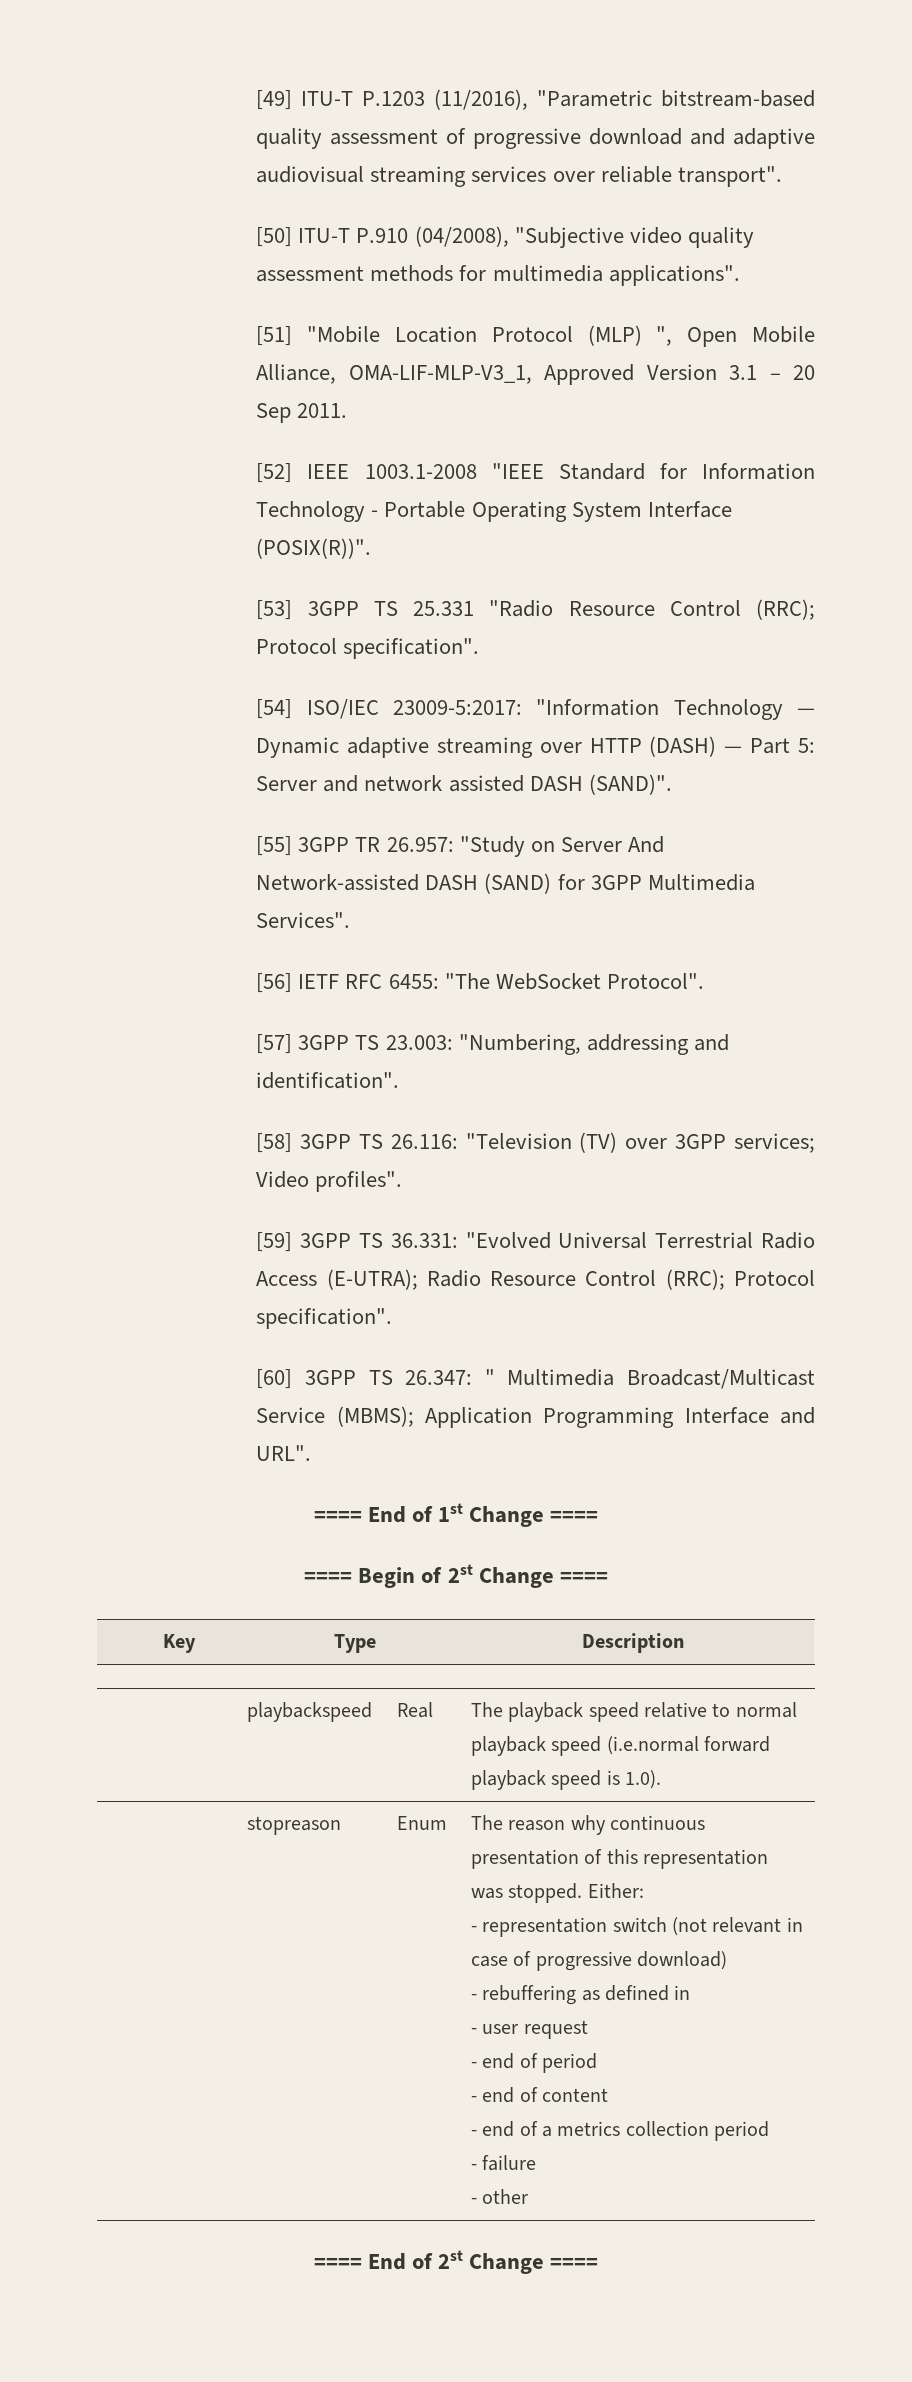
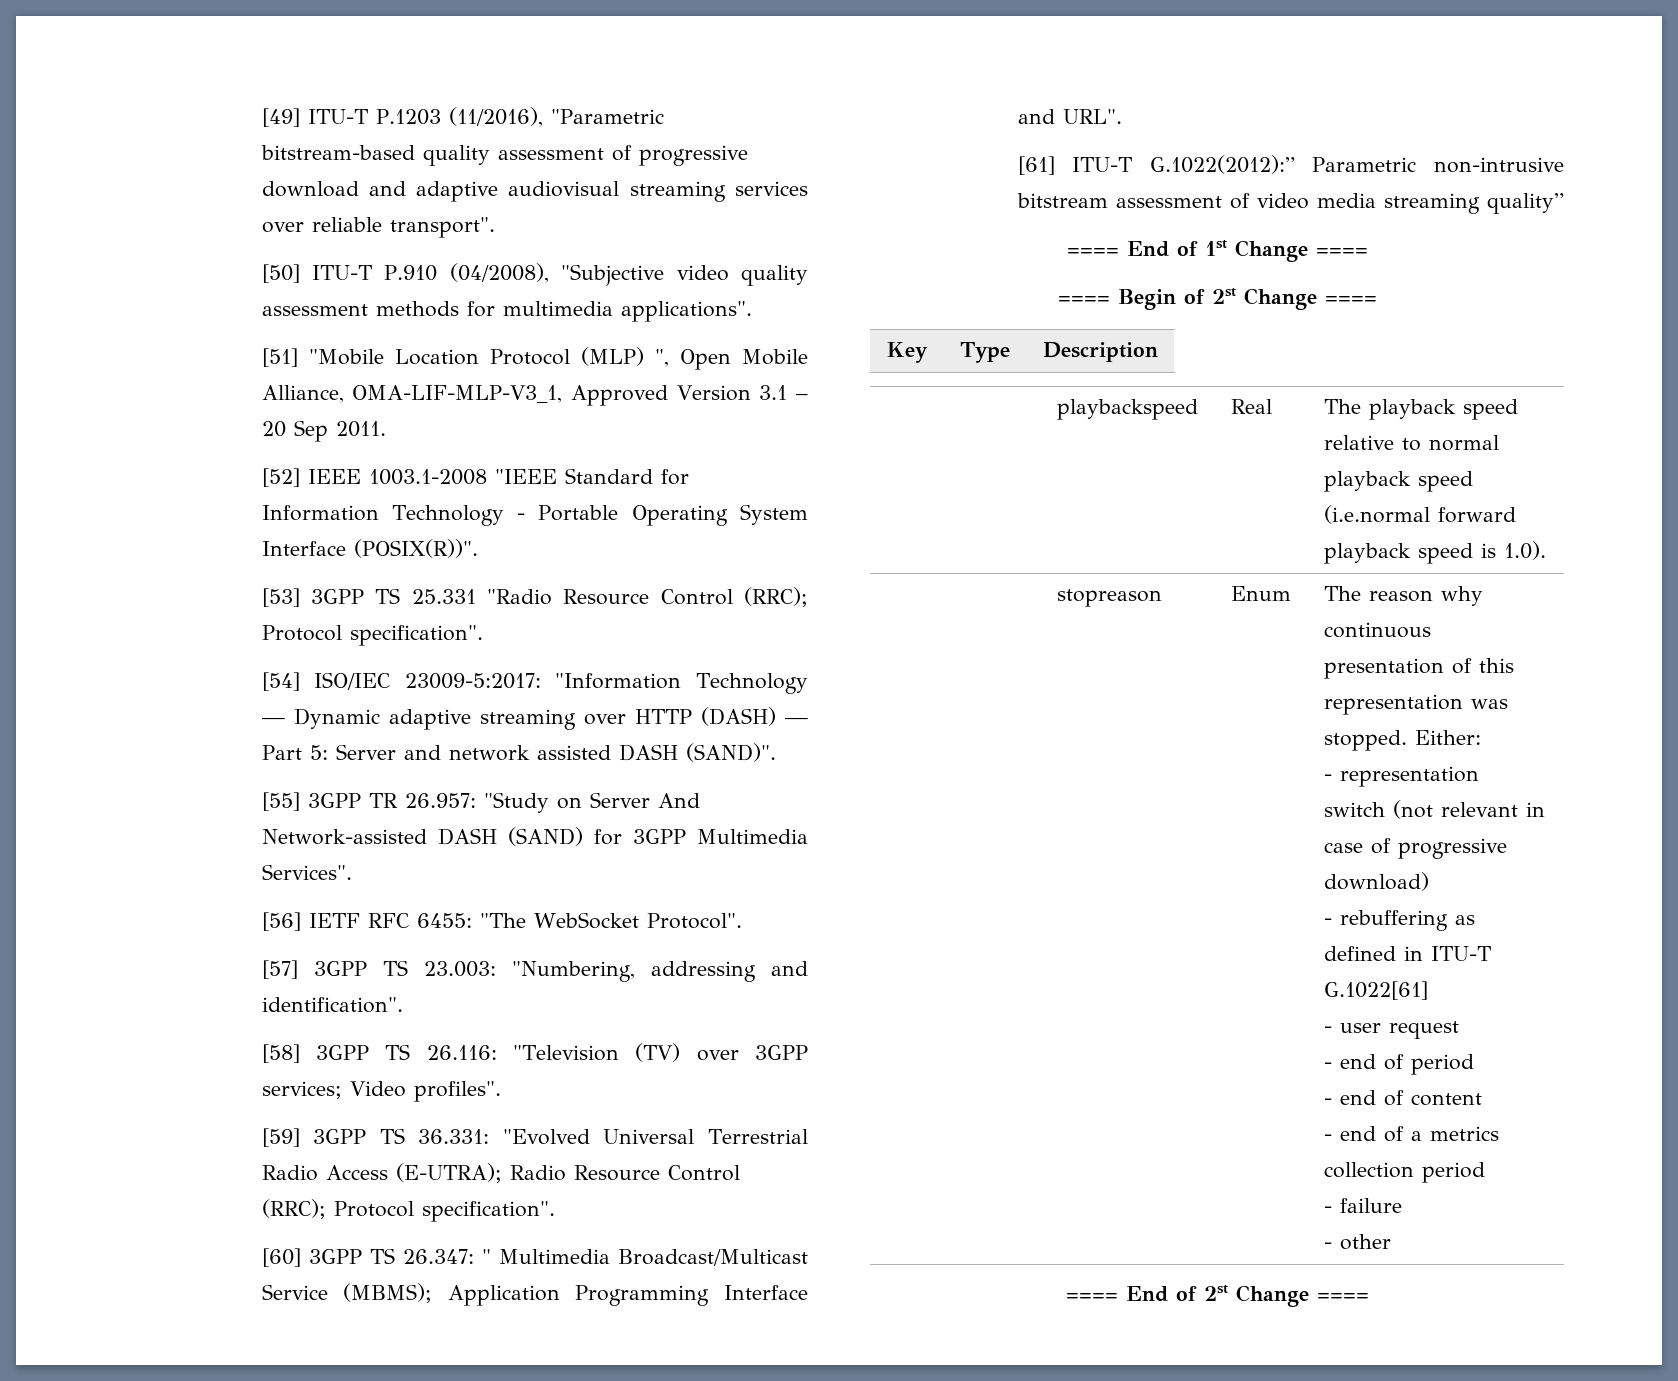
+ [61] ITU-T G.1022(2012):” Parametric non-intrusive bitstream assessment of video media streaming quality”
- - rebuffering as defined in
+ - rebuffering as defined in ITU-T G.1022[61]

